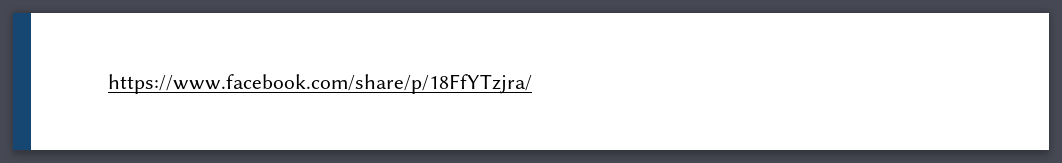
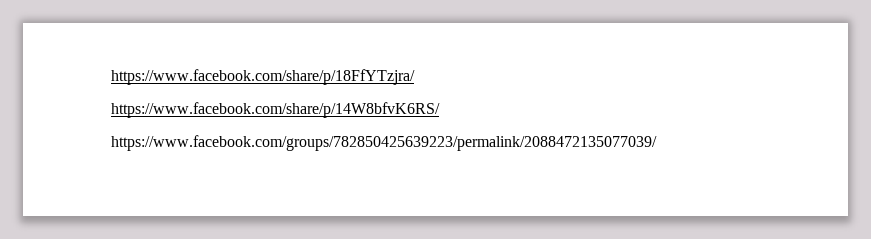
+ https://www.facebook.com/share/p/14W8bfvK6RS/
+ https://www.facebook.com/groups/782850425639223/permalink/2088472135077039/

